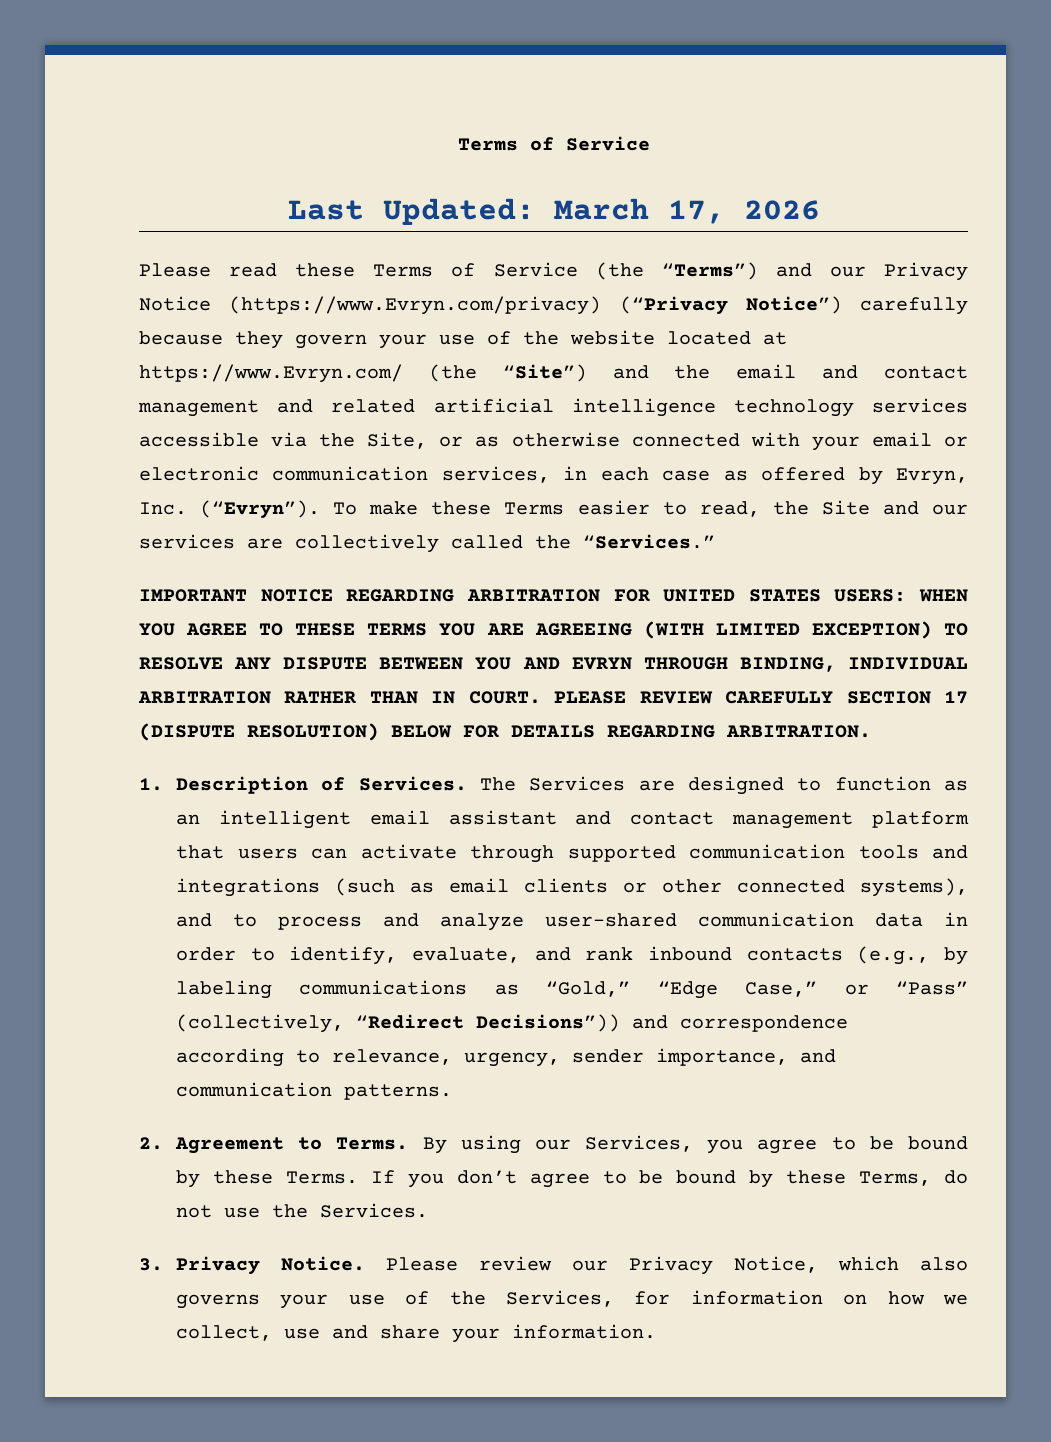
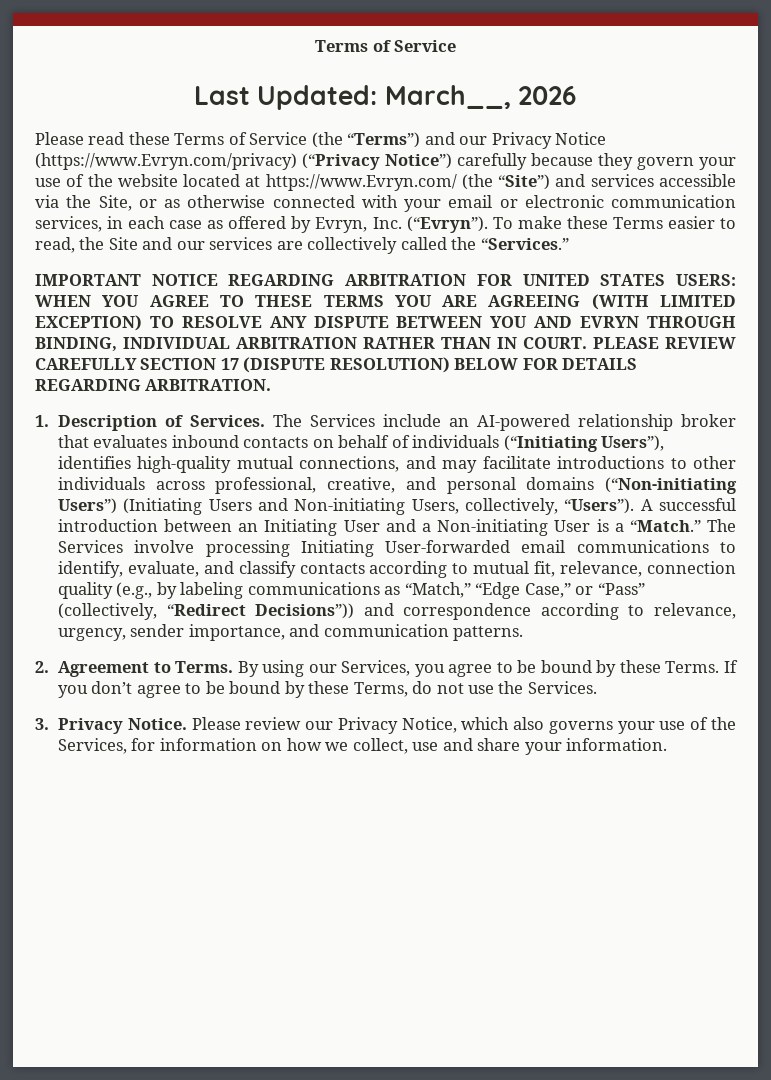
- Last Updated: March 17, 2026
+ Last Updated: March__, 2026
- Please read these Terms of Service (the “Terms”) and our Privacy Notice (https://www.Evryn.com/privacy) (“Privacy Notice”) carefully because they govern your use of the website located at https://www.Evryn.com/ (the “Site”) and the email and contact management and related artificial intelligence technology services accessible via the Site, or as otherwise connected with your email or electronic communication services, in each case as offered by Evryn, Inc. (“Evryn”).
+ Please read these Terms of Service (the “Terms”) and our Privacy Notice (https://www.Evryn.com/privacy) (“Privacy Notice”) carefully because they govern your use of the website located at https://www.Evryn.com/ (the “Site”) and services accessible via the Site, or as otherwise connected with your email or electronic communication services, in each case as offered by Evryn, Inc. (“Evryn”).
- The Services are designed to function as an intelligent email assistant and contact management platform that users can activate through supported communication tools and integrations (such as email clients or other connected systems), and to process and analyze user-shared communication data in order to identify, evaluate, and rank inbound contacts (e.g., by labeling communications as “Gold,” “Edge Case,” or “Pass” (collectively, “Redirect Decisions”)) and correspondence according to relevance, urgency, sender importance, and communication patterns.
+ The Services include an AI-powered relationship broker that evaluates inbound contacts on behalf of individuals (“Initiating Users”), identifies high-quality mutual connections, and may facilitate introductions to other individuals across professional, creative, and personal domains (“Non-initiating Users”) (Initiating Users and Non-initiating Users, collectively, “Users”). A successful introduction between an Initiating User and a Non-initiating User is a “Match.” The Services involve processing Initiating User-forwarded email communications to identify, evaluate, and classify contacts according to mutual fit, relevance, connection quality (e.g., by labeling communications as “Match,” “Edge Case,” or “Pass” (collectively, “Redirect Decisions”)) and correspondence according to relevance, urgency, sender importance, and communication patterns.

